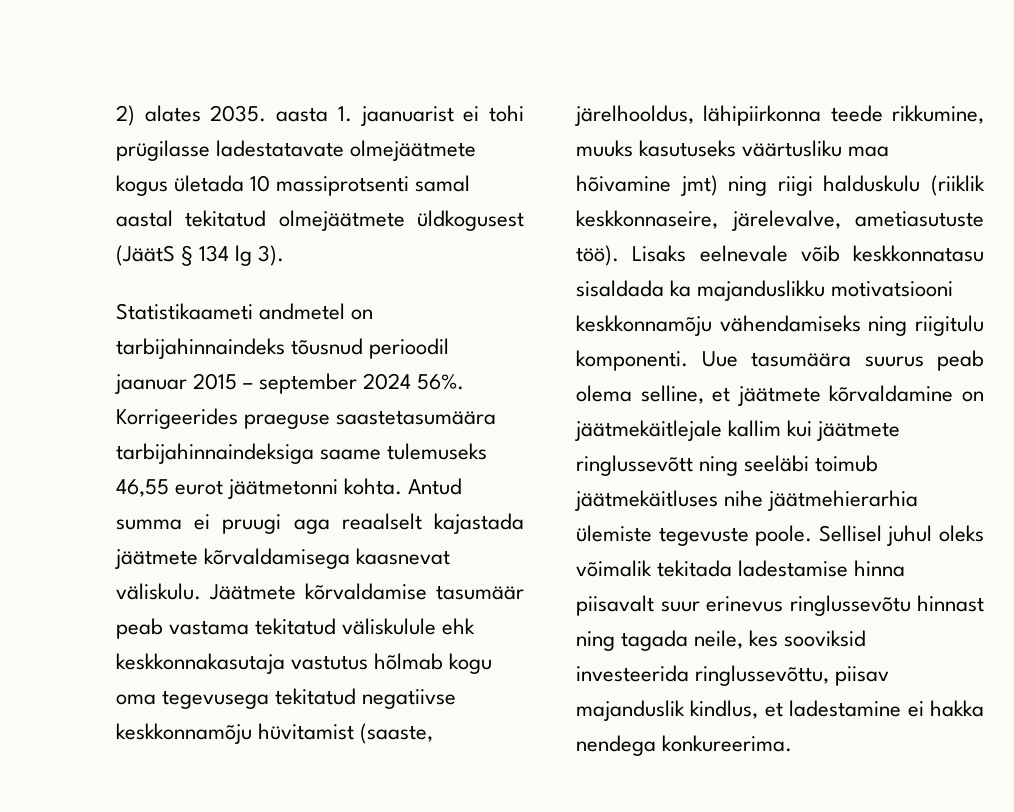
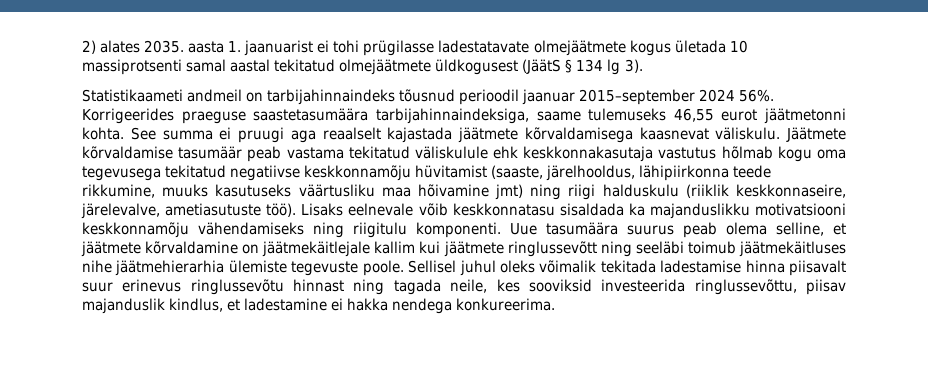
- Statistikaameti andmetel on tarbijahinnaindeks tõusnud perioodil jaanuar 2015 – september 2024 56%.
+ Statistikaameti andmeil on tarbijahinnaindeks tõusnud perioodil jaanuar 2015–september 2024 56%.
- Korrigeerides praeguse saastetasumäära tarbijahinnaindeksiga saame tulemuseks 46,55 eurot jäätmetonni kohta.
+ Korrigeerides praeguse saastetasumäära tarbijahinnaindeksiga, saame tulemuseks 46,55 eurot jäätmetonni kohta.
- Antud summa ei pruugi aga reaalselt kajastada jäätmete kõrvaldamisega kaasnevat väliskulu.
+ See summa ei pruugi aga reaalselt kajastada jäätmete kõrvaldamisega kaasnevat väliskulu.

